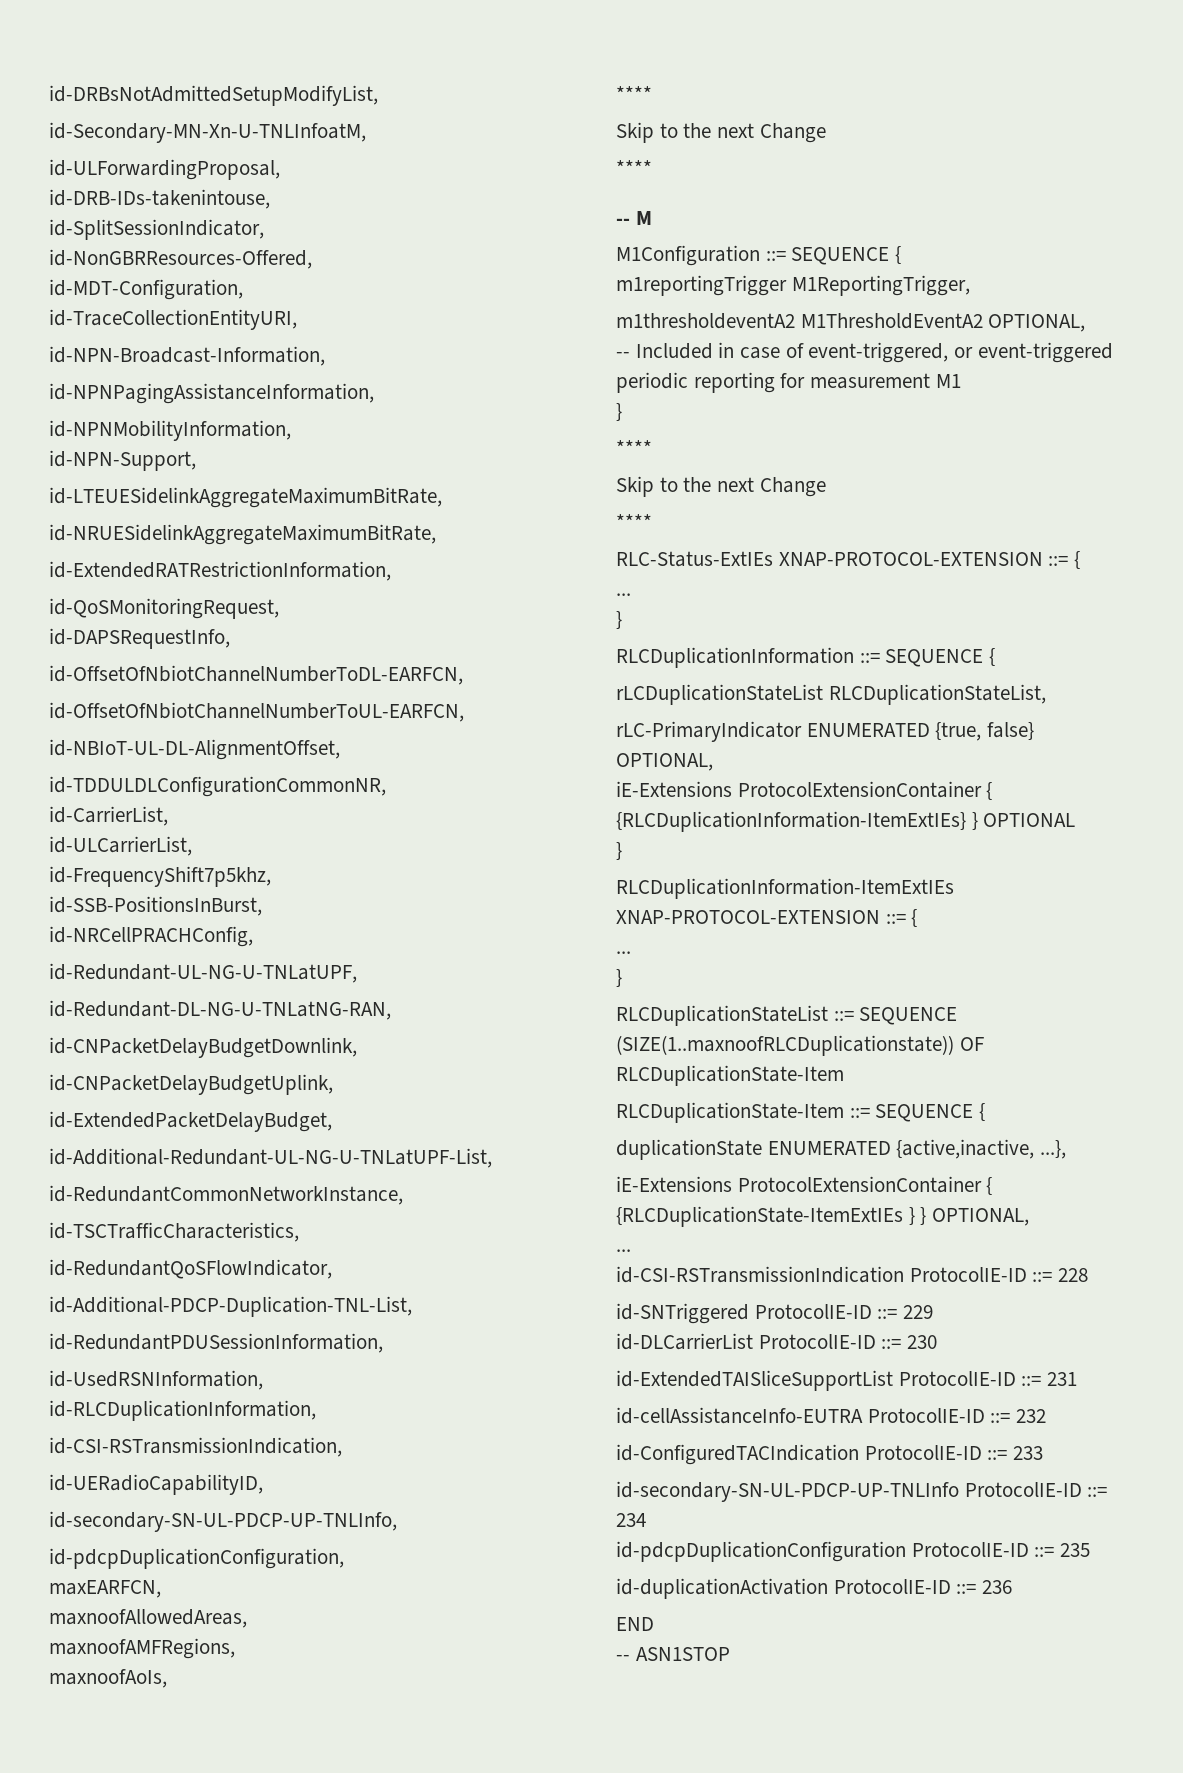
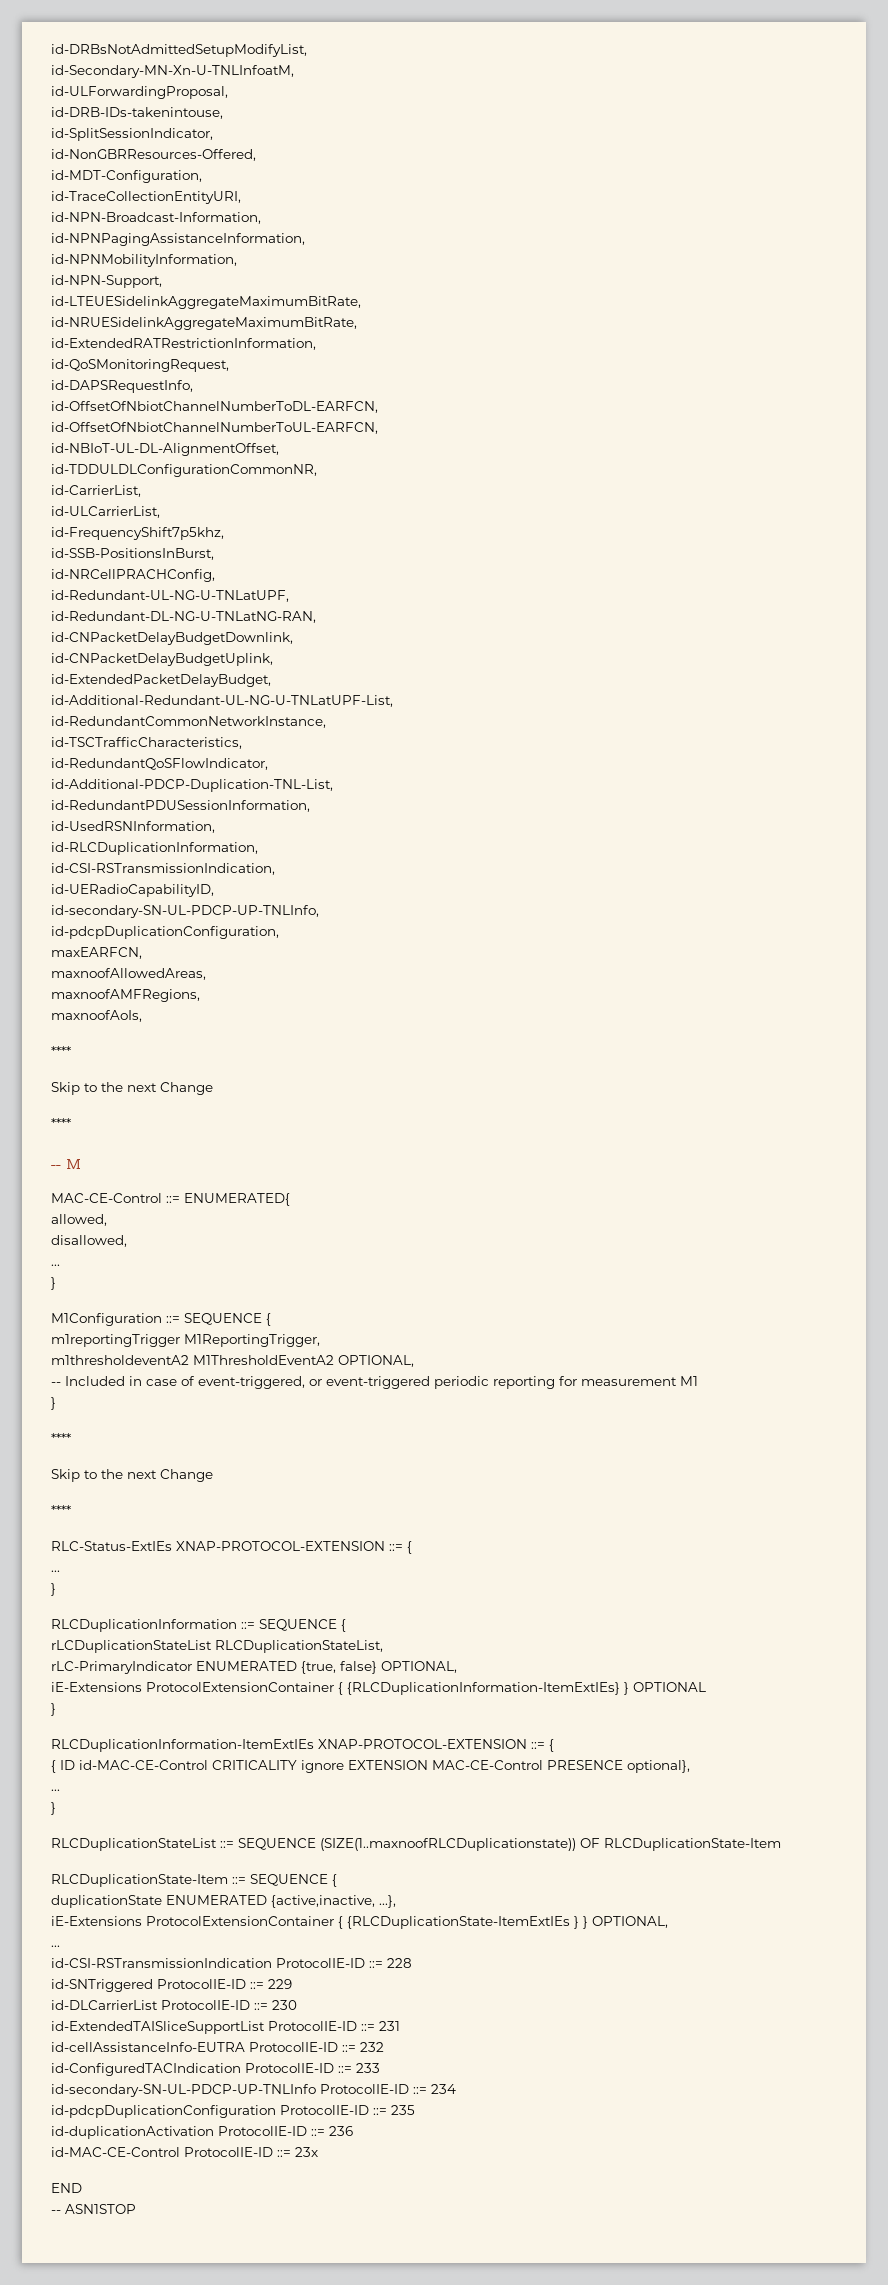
+ MAC-CE-Control ::= ENUMERATED{
+ allowed,
+ disallowed,
+ ...
+ }
+ { ID id-MAC-CE-Control CRITICALITY ignore EXTENSION MAC-CE-Control PRESENCE optional},
+ id-MAC-CE-Control ProtocolIE-ID ::= 23x

